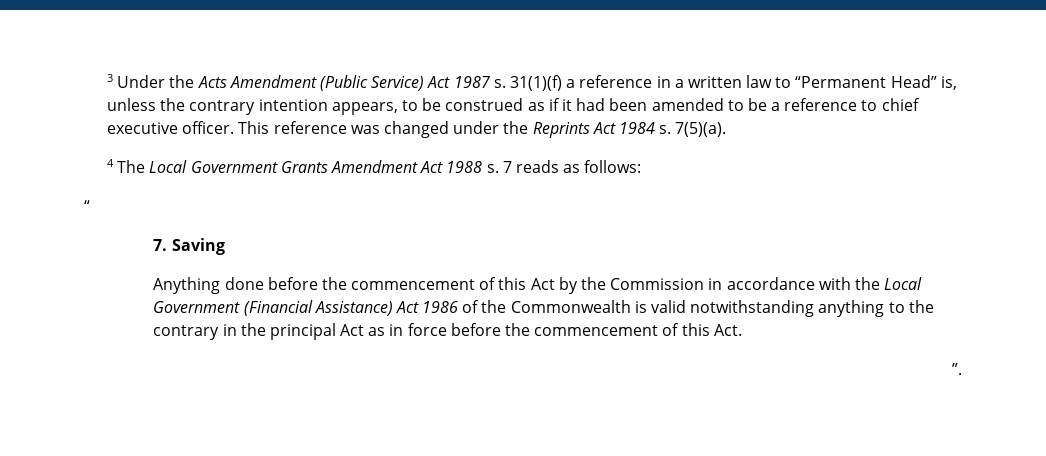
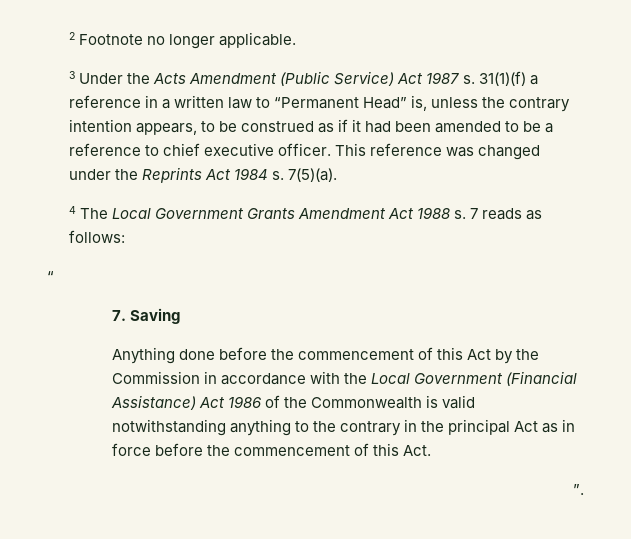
+ 2 Footnote no longer applicable.

